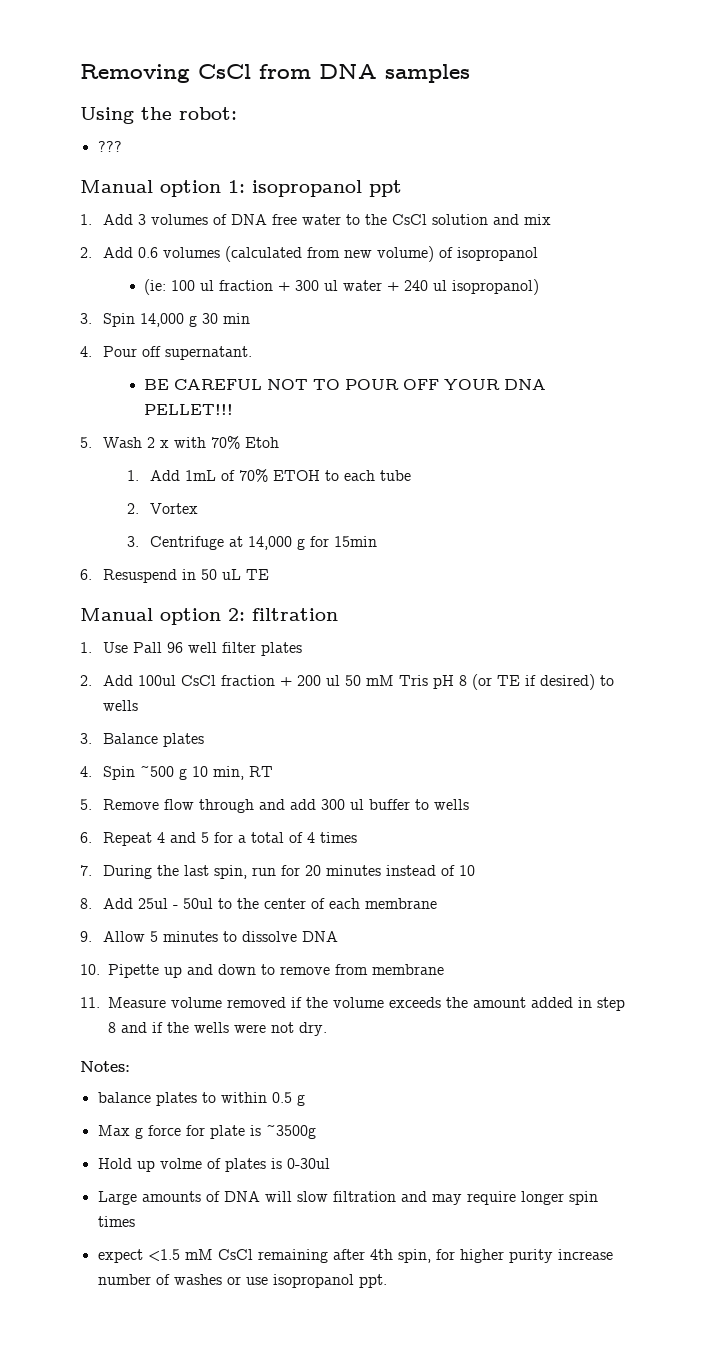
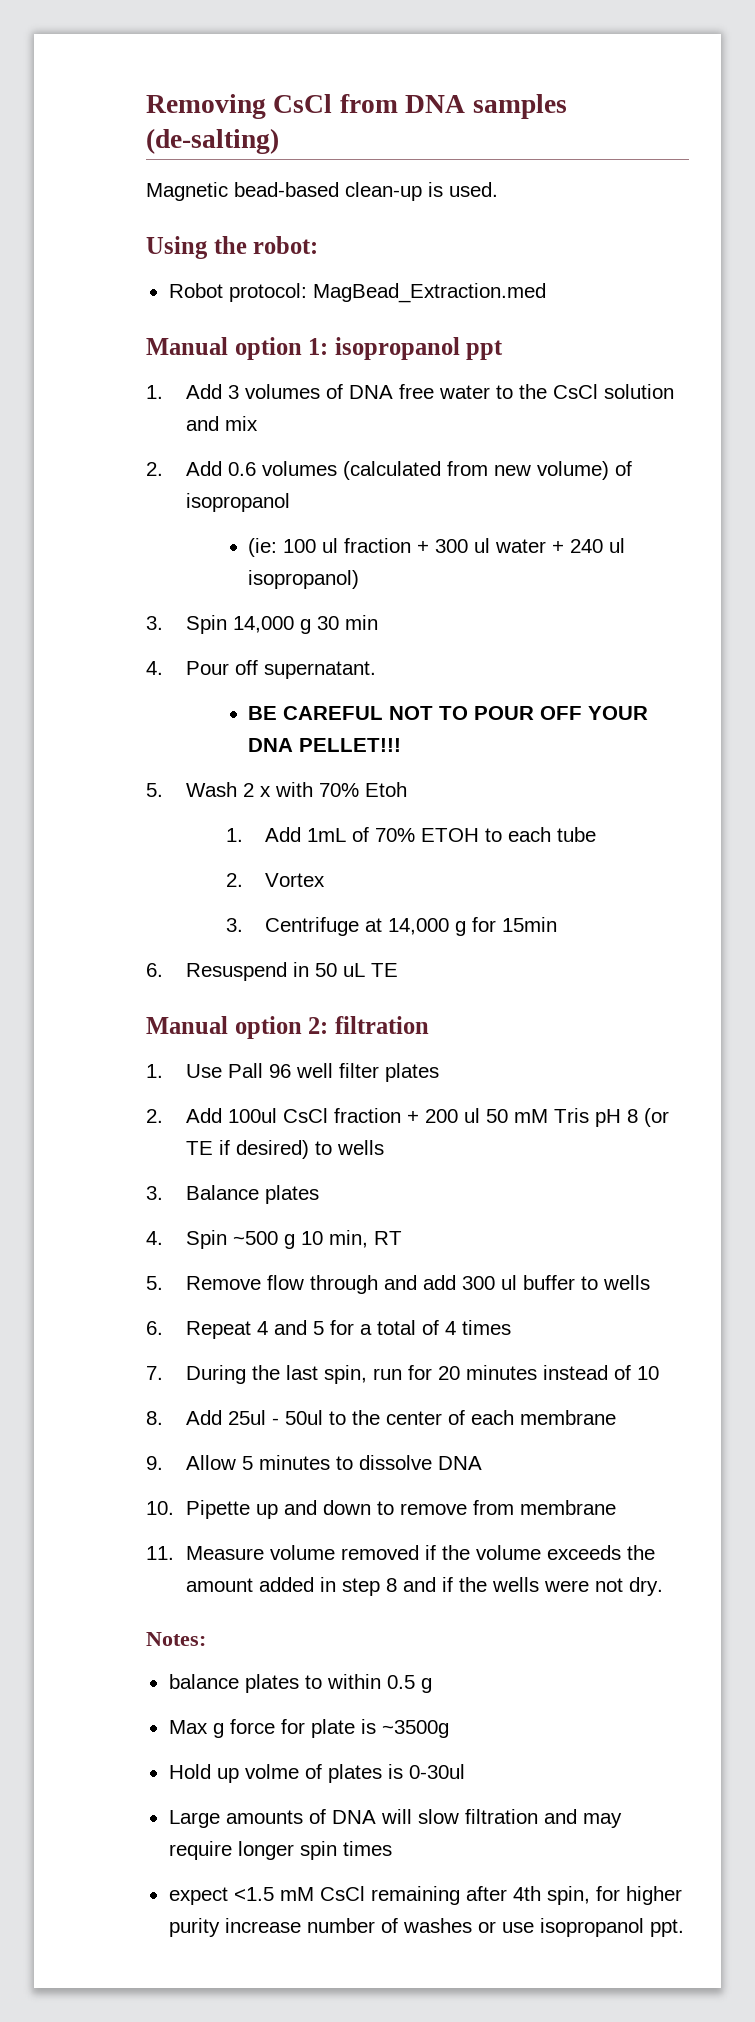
- Removing CsCl from DNA samples
+ Removing CsCl from DNA samples (de-salting)
+ Magnetic bead-based clean-up is used.
- ???
+ Robot protocol: MagBead_Extraction.med

